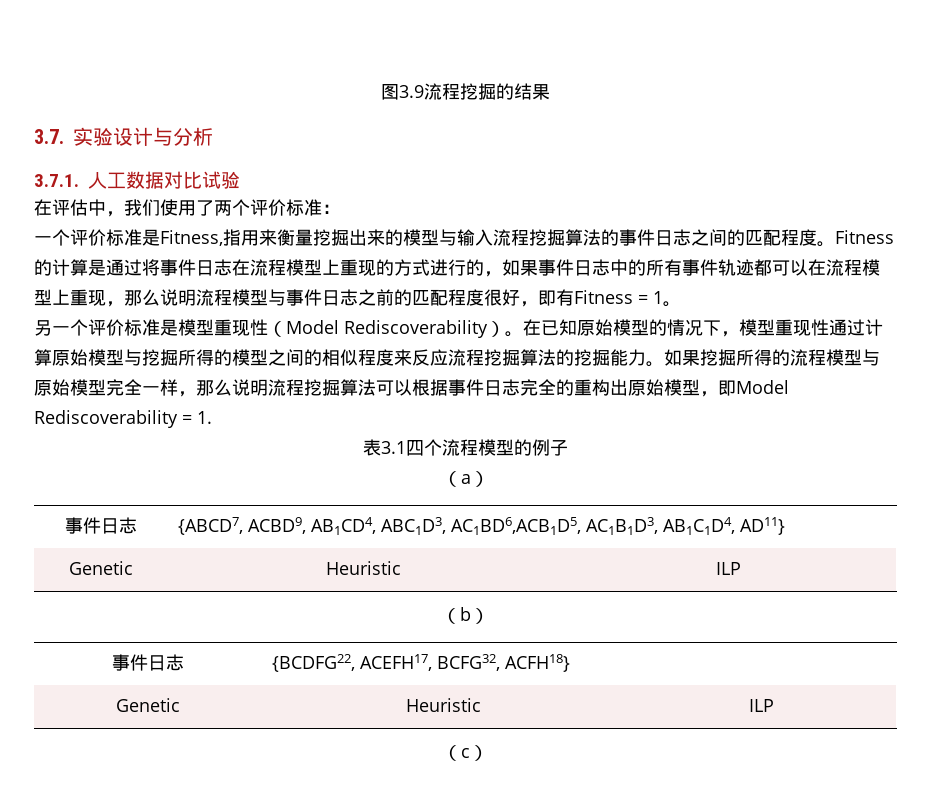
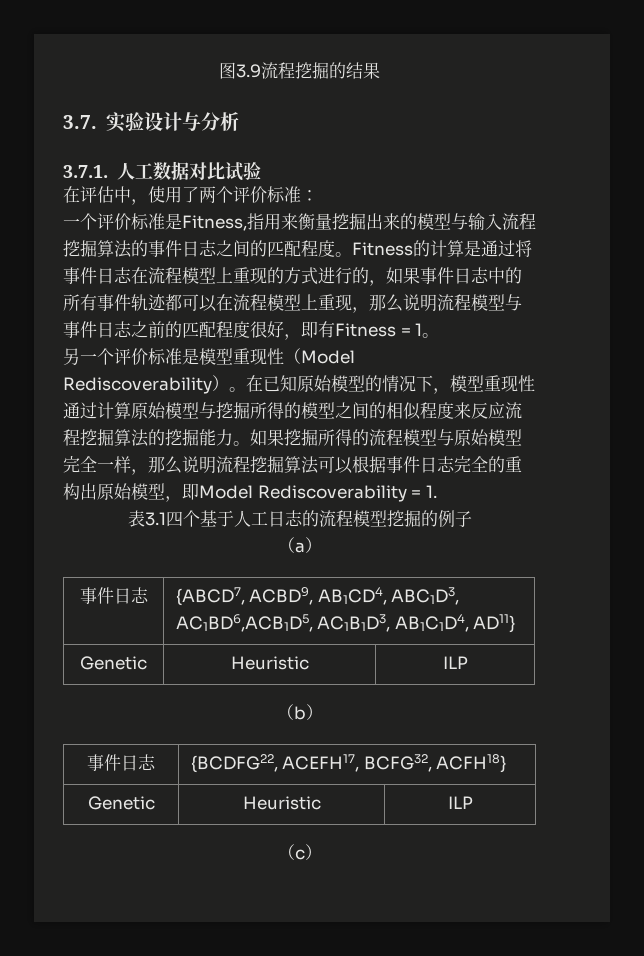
- 在评估中，我们使用了两个评价标准：
+ 在评估中，使用了两个评价标准：
- 表3.1四个流程模型的例子
+ 表3.1四个基于人工日志的流程模型挖掘的例子

